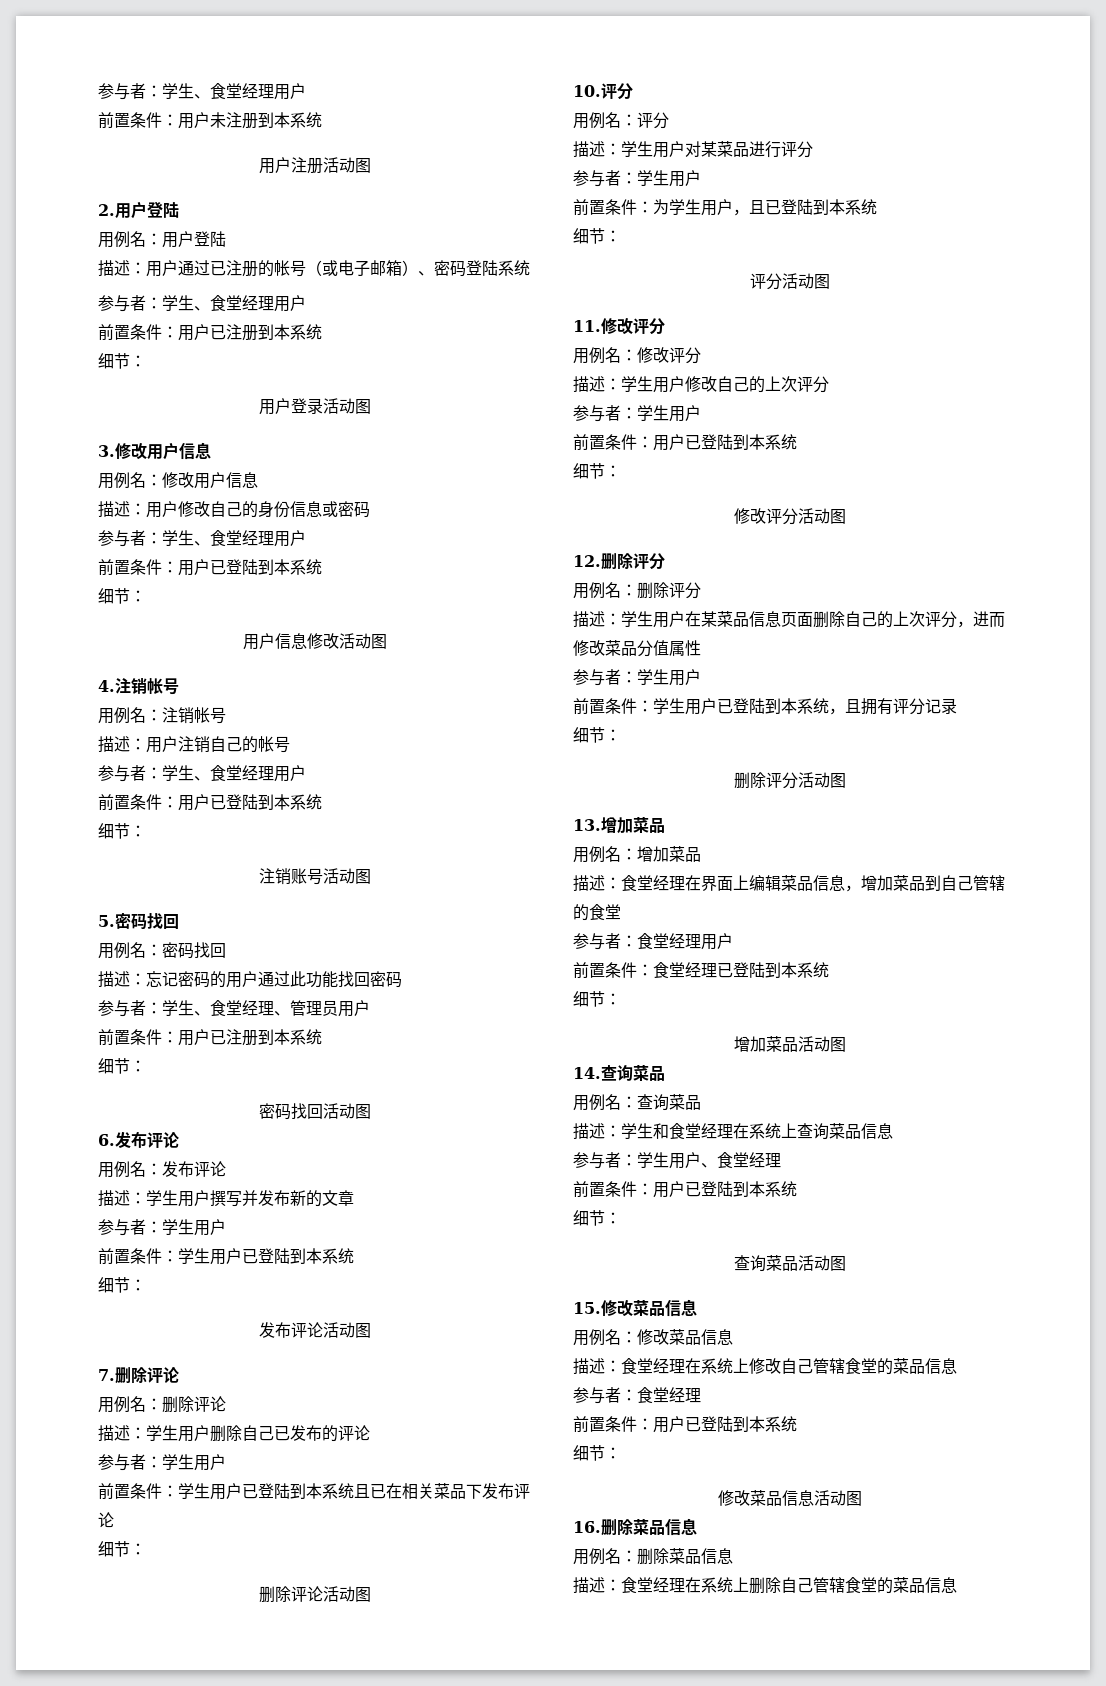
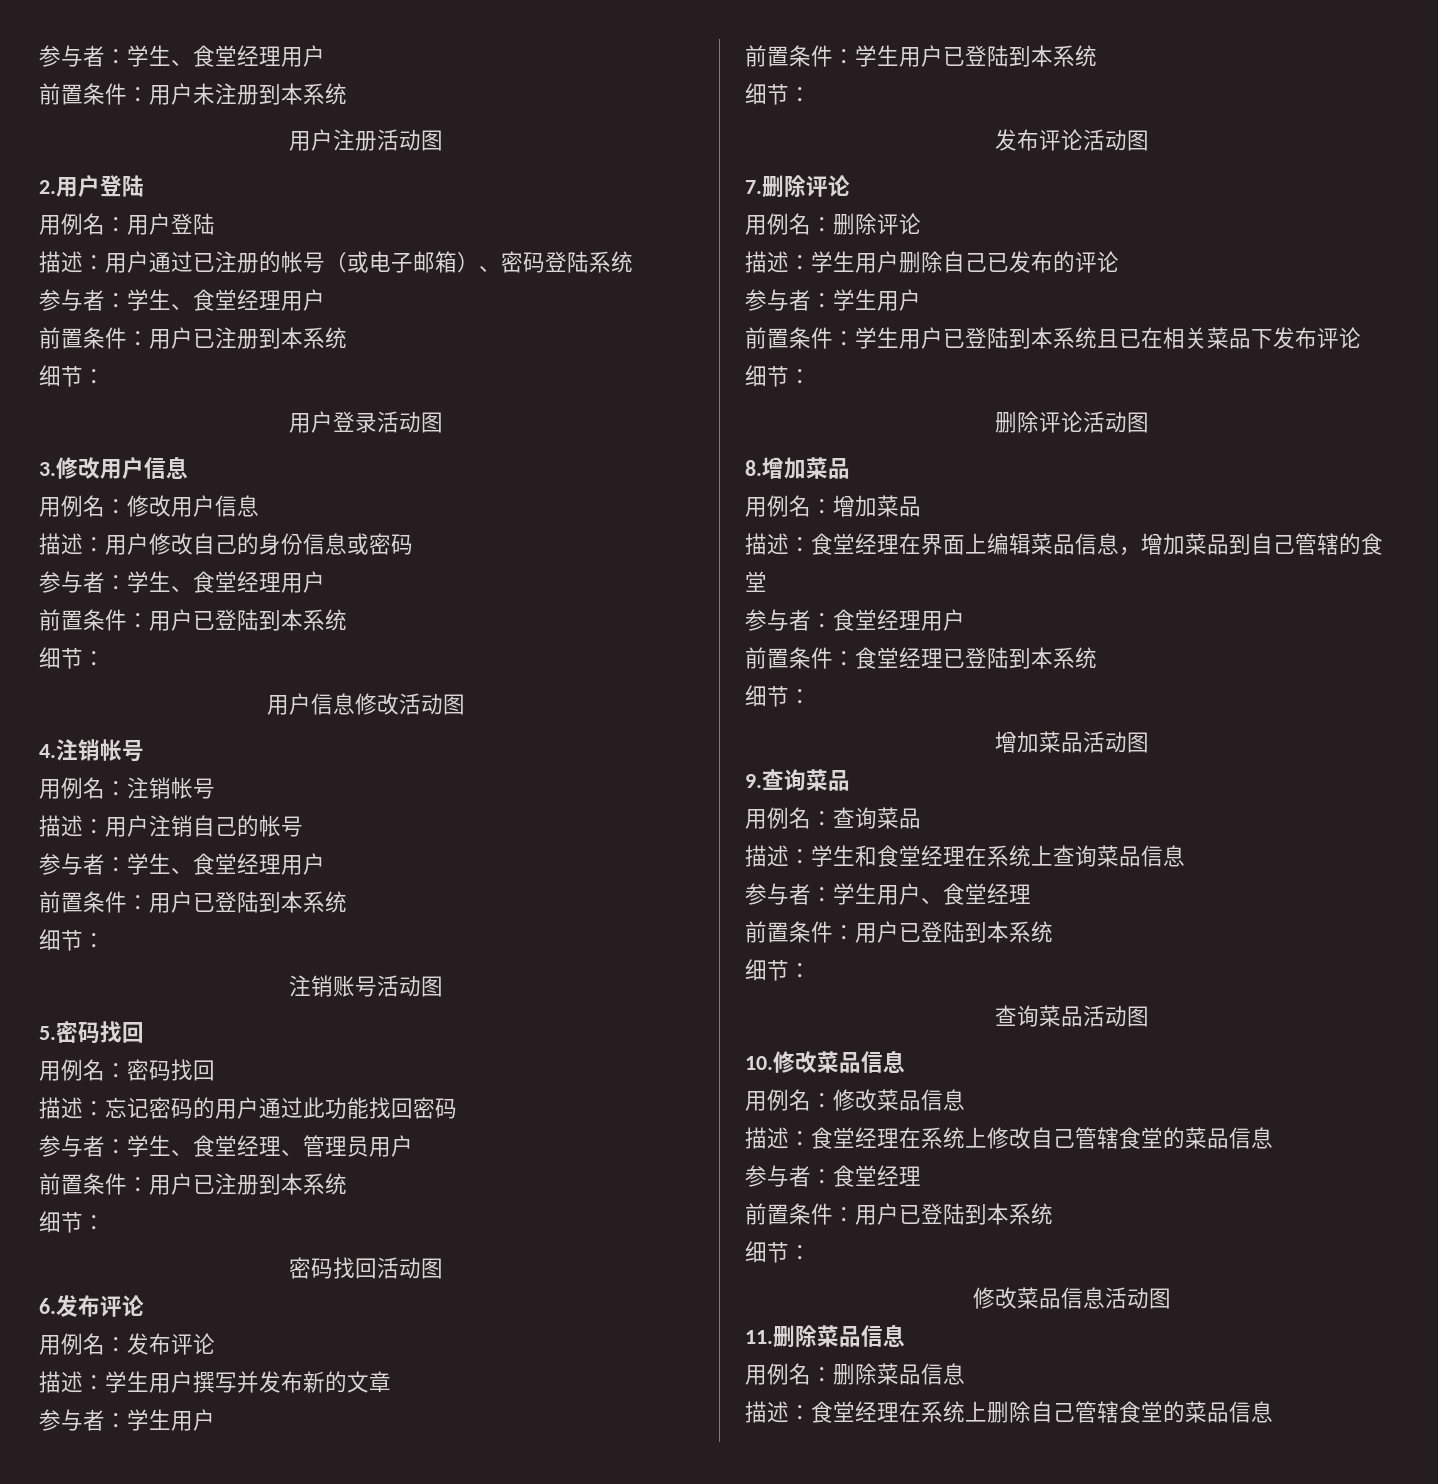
- 10.评分
- 用例名：评分
- 描述：学生用户对某菜品进行评分
- 参与者：学生用户
- 前置条件：为学生用户，且已登陆到本系统
- 细节：
- 评分活动图
- 11.修改评分
- 用例名：修改评分
- 描述：学生用户修改自己的上次评分
- 参与者：学生用户
- 前置条件：用户已登陆到本系统
- 细节：
- 修改评分活动图
- 12.删除评分
- 用例名：删除评分
- 描述：学生用户在某菜品信息页面删除自己的上次评分，进而修改菜品分值属性
- 参与者：学生用户
- 前置条件：学生用户已登陆到本系统，且拥有评分记录
- 细节：
- 删除评分活动图
- 13.增加菜品
+ 8.增加菜品
- 14.查询菜品
+ 9.查询菜品
- 15.修改菜品信息
+ 10.修改菜品信息
- 16.删除菜品信息
+ 11.删除菜品信息

